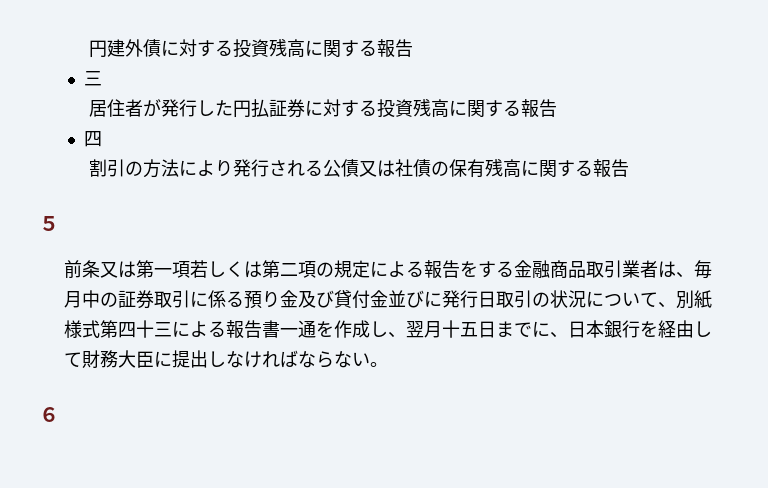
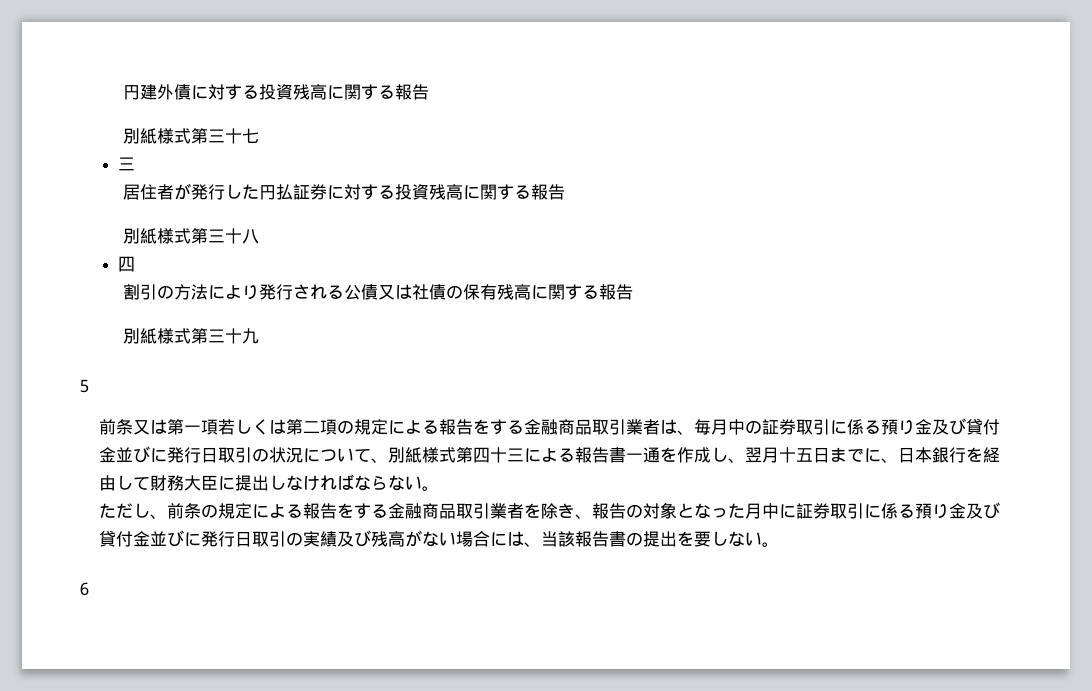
+ 別紙様式第三十七
+ 別紙様式第三十八
+ 別紙様式第三十九
+ ただし、前条の規定による報告をする金融商品取引業者を除き、報告の対象となった月中に証券取引に係る預り金及び貸付金並びに発行日取引の実績及び残高がない場合には、当該報告書の提出を要しない。

